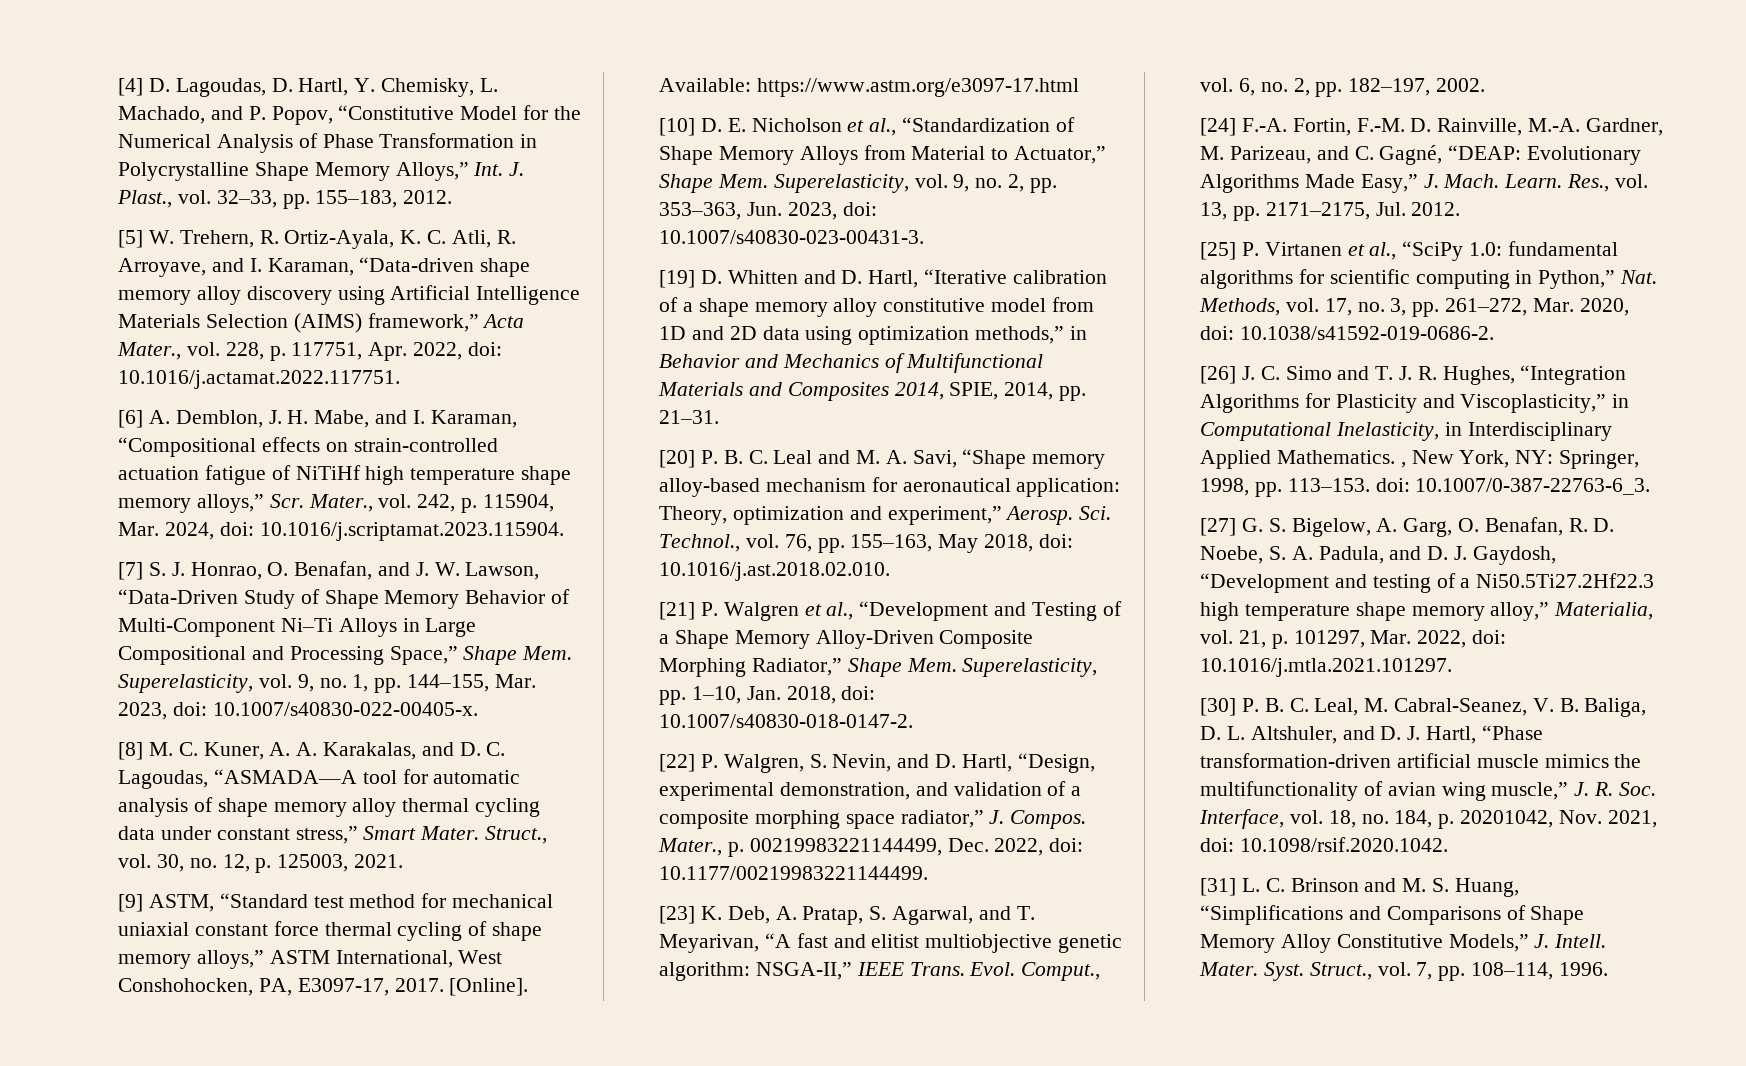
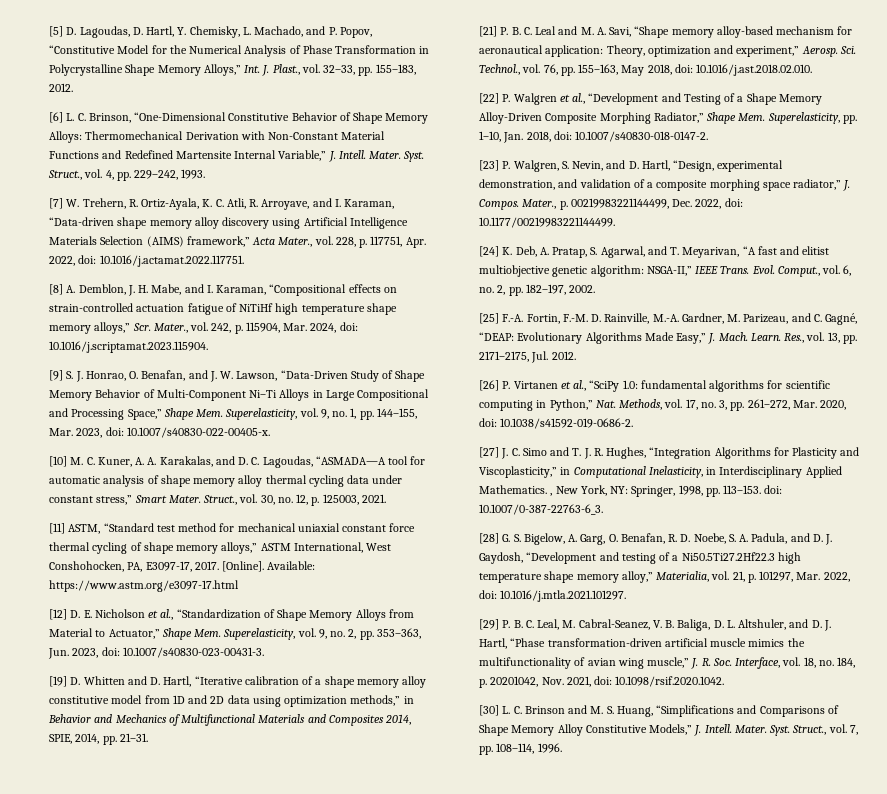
- [4] D. Lagoudas, D. Hartl, Y. Chemisky, L. Machado, and P. Popov, “Constitutive Model for the Numerical Analysis of Phase Transformation in Polycrystalline Shape Memory Alloys,” Int. J. Plast., vol. 32–33, pp. 155–183, 2012.
+ [5] D. Lagoudas, D. Hartl, Y. Chemisky, L. Machado, and P. Popov, “Constitutive Model for the Numerical Analysis of Phase Transformation in Polycrystalline Shape Memory Alloys,” Int. J. Plast., vol. 32–33, pp. 155–183, 2012.
- [5] W. Trehern, R. Ortiz-Ayala, K. C. Atli, R. Arroyave, and I. Karaman, “Data-driven shape memory alloy discovery using Artificial Intelligence Materials Selection (AIMS) framework,” Acta Mater., vol. 228, p. 117751, Apr. 2022, doi: 10.1016/j.actamat.2022.117751.
+ [6] L. C. Brinson, “One-Dimensional Constitutive Behavior of Shape Memory Alloys: Thermomechanical Derivation with Non-Constant Material Functions and Redefined Martensite Internal Variable,” J. Intell. Mater. Syst. Struct., vol. 4, pp. 229–242, 1993.
+ [7] W. Trehern, R. Ortiz-Ayala, K. C. Atli, R. Arroyave, and I. Karaman, “Data-driven shape memory alloy discovery using Artificial Intelligence Materials Selection (AIMS) framework,” Acta Mater., vol. 228, p. 117751, Apr. 2022, doi: 10.1016/j.actamat.2022.117751.
- [6] A. Demblon, J. H. Mabe, and I. Karaman, “Compositional effects on strain-controlled actuation fatigue of NiTiHf high temperature shape memory alloys,” Scr. Mater., vol. 242, p. 115904, Mar. 2024, doi: 10.1016/j.scriptamat.2023.115904.
+ [8] A. Demblon, J. H. Mabe, and I. Karaman, “Compositional effects on strain-controlled actuation fatigue of NiTiHf high temperature shape memory alloys,” Scr. Mater., vol. 242, p. 115904, Mar. 2024, doi: 10.1016/j.scriptamat.2023.115904.
- [7] S. J. Honrao, O. Benafan, and J. W. Lawson, “Data-Driven Study of Shape Memory Behavior of Multi-Component Ni–Ti Alloys in Large Compositional and Processing Space,” Shape Mem. Superelasticity, vol. 9, no. 1, pp. 144–155, Mar. 2023, doi: 10.1007/s40830-022-00405-x.
+ [9] S. J. Honrao, O. Benafan, and J. W. Lawson, “Data-Driven Study of Shape Memory Behavior of Multi-Component Ni–Ti Alloys in Large Compositional and Processing Space,” Shape Mem. Superelasticity, vol. 9, no. 1, pp. 144–155, Mar. 2023, doi: 10.1007/s40830-022-00405-x.
- [8] M. C. Kuner, A. A. Karakalas, and D. C. Lagoudas, “ASMADA—A tool for automatic analysis of shape memory alloy thermal cycling data under constant stress,” Smart Mater.
+ [10] M. C. Kuner, A. A. Karakalas, and D. C. Lagoudas, “ASMADA—A tool for automatic analysis of shape memory alloy thermal cycling data under constant stress,” Smart Mater.
- [9] ASTM, “Standard test method for mechanical uniaxial constant force thermal cycling of shape memory alloys,” ASTM International, West Conshohocken, PA, E3097-17, 2017.
+ [11] ASTM, “Standard test method for mechanical uniaxial constant force thermal cycling of shape memory alloys,” ASTM International, West Conshohocken, PA, E3097-17, 2017.
- [10] D. E. Nicholson et al., “Standardization of Shape Memory Alloys from Material to Actuator,” Shape Mem. Superelasticity, vol. 9, no. 2, pp. 353–363, Jun. 2023, doi: 10.1007/s40830-023-00431-3.
+ [12] D. E. Nicholson et al., “Standardization of Shape Memory Alloys from Material to Actuator,” Shape Mem. Superelasticity, vol. 9, no. 2, pp. 353–363, Jun. 2023, doi: 10.1007/s40830-023-00431-3.
- [20] P. B. C. Leal and M. A. Savi, “Shape memory alloy-based mechanism for aeronautical application: Theory, optimization and experiment,” Aerosp.
+ [21] P. B. C. Leal and M. A. Savi, “Shape memory alloy-based mechanism for aeronautical application: Theory, optimization and experiment,” Aerosp.
- [21] P. Walgren et al., “Development and Testing of a Shape Memory Alloy-Driven Composite Morphing Radiator,” Shape Mem. Superelasticity, pp. 1–10, Jan. 2018, doi: 10.1007/s40830-018-0147-2.
+ [22] P. Walgren et al., “Development and Testing of a Shape Memory Alloy-Driven Composite Morphing Radiator,” Shape Mem. Superelasticity, pp. 1–10, Jan. 2018, doi: 10.1007/s40830-018-0147-2.
- [22] P. Walgren, S. Nevin, and D. Hartl, “Design, experimental demonstration, and validation of a composite morphing space radiator,” J. Compos.
+ [23] P. Walgren, S. Nevin, and D. Hartl, “Design, experimental demonstration, and validation of a composite morphing space radiator,” J. Compos.
- [23] K. Deb, A. Pratap, S. Agarwal, and T. Meyarivan, “A fast and elitist multiobjective genetic algorithm: NSGA-II,” IEEE Trans.
+ [24] K. Deb, A. Pratap, S. Agarwal, and T. Meyarivan, “A fast and elitist multiobjective genetic algorithm: NSGA-II,” IEEE Trans.
- [24] F.-A. Fortin, F.-M. D. Rainville, M.-A. Gardner, M. Parizeau, and C. Gagné, “DEAP: Evolutionary Algorithms Made Easy,” J. Mach.
+ [25] F.-A. Fortin, F.-M. D. Rainville, M.-A. Gardner, M. Parizeau, and C. Gagné, “DEAP: Evolutionary Algorithms Made Easy,” J. Mach.
- [25] P. Virtanen et al., “SciPy 1.0: fundamental algorithms for scientific computing in Python,” Nat. Methods, vol. 17, no. 3, pp. 261–272, Mar. 2020, doi: 10.1038/s41592-019-0686-2.
+ [26] P. Virtanen et al., “SciPy 1.0: fundamental algorithms for scientific computing in Python,” Nat. Methods, vol. 17, no. 3, pp. 261–272, Mar. 2020, doi: 10.1038/s41592-019-0686-2.
- [26] J. C. Simo and T. J. R. Hughes, “Integration Algorithms for Plasticity and Viscoplasticity,” in Computational Inelasticity, in Interdisciplinary Applied Mathematics. , New York, NY: Springer, 1998, pp. 113–153. doi: 10.1007/0-387-22763-6_3.
+ [27] J. C. Simo and T. J. R. Hughes, “Integration Algorithms for Plasticity and Viscoplasticity,” in Computational Inelasticity, in Interdisciplinary Applied Mathematics. , New York, NY: Springer, 1998, pp. 113–153. doi: 10.1007/0-387-22763-6_3.
- [27] G. S. Bigelow, A. Garg, O. Benafan, R. D. Noebe, S. A. Padula, and D. J. Gaydosh, “Development and testing of a Ni50.5Ti27.2Hf22.3 high temperature shape memory alloy,” Materialia, vol. 21, p. 101297, Mar. 2022, doi: 10.1016/j.mtla.2021.101297.
+ [28] G. S. Bigelow, A. Garg, O. Benafan, R. D. Noebe, S. A. Padula, and D. J. Gaydosh, “Development and testing of a Ni50.5Ti27.2Hf22.3 high temperature shape memory alloy,” Materialia, vol. 21, p. 101297, Mar. 2022, doi: 10.1016/j.mtla.2021.101297.
- [30] P. B. C. Leal, M. Cabral-Seanez, V. B. Baliga, D. L. Altshuler, and D. J. Hartl, “Phase transformation-driven artificial muscle mimics the multifunctionality of avian wing muscle,” J. R. Soc. Interface, vol. 18, no. 184, p. 20201042, Nov. 2021, doi: 10.1098/rsif.2020.1042.
+ [29] P. B. C. Leal, M. Cabral-Seanez, V. B. Baliga, D. L. Altshuler, and D. J. Hartl, “Phase transformation-driven artificial muscle mimics the multifunctionality of avian wing muscle,” J. R. Soc. Interface, vol. 18, no. 184, p. 20201042, Nov. 2021, doi: 10.1098/rsif.2020.1042.
- [31] L. C. Brinson and M. S. Huang, “Simplifications and Comparisons of Shape Memory Alloy Constitutive Models,” J. Intell.
+ [30] L. C. Brinson and M. S. Huang, “Simplifications and Comparisons of Shape Memory Alloy Constitutive Models,” J. Intell.

